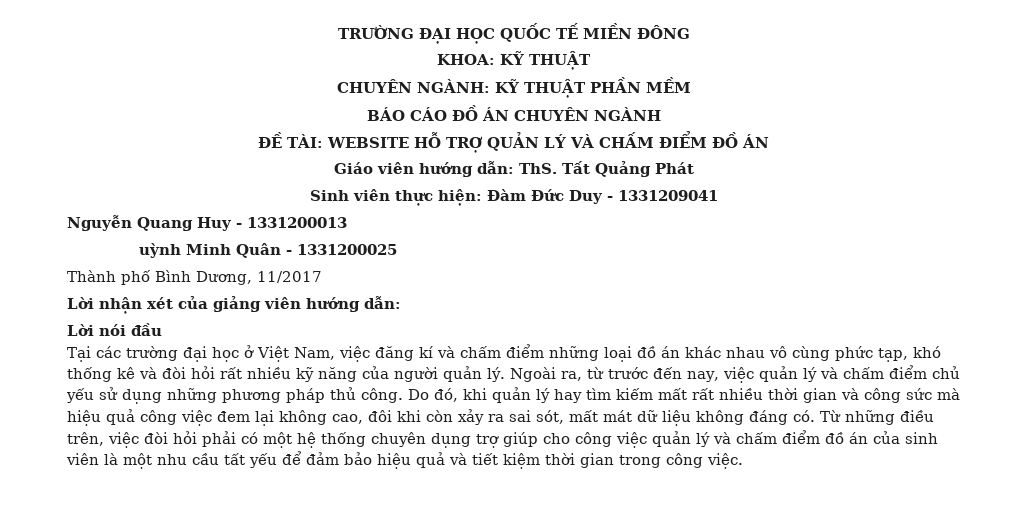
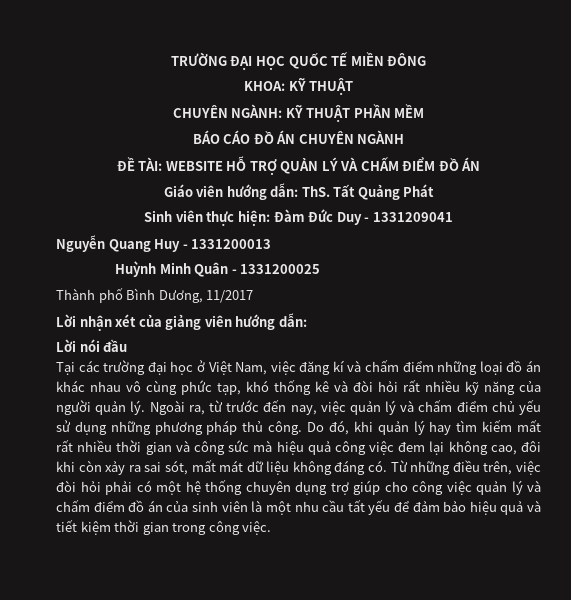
- uỳnh Minh Quân - 1331200025
+ Huỳnh Minh Quân - 1331200025

